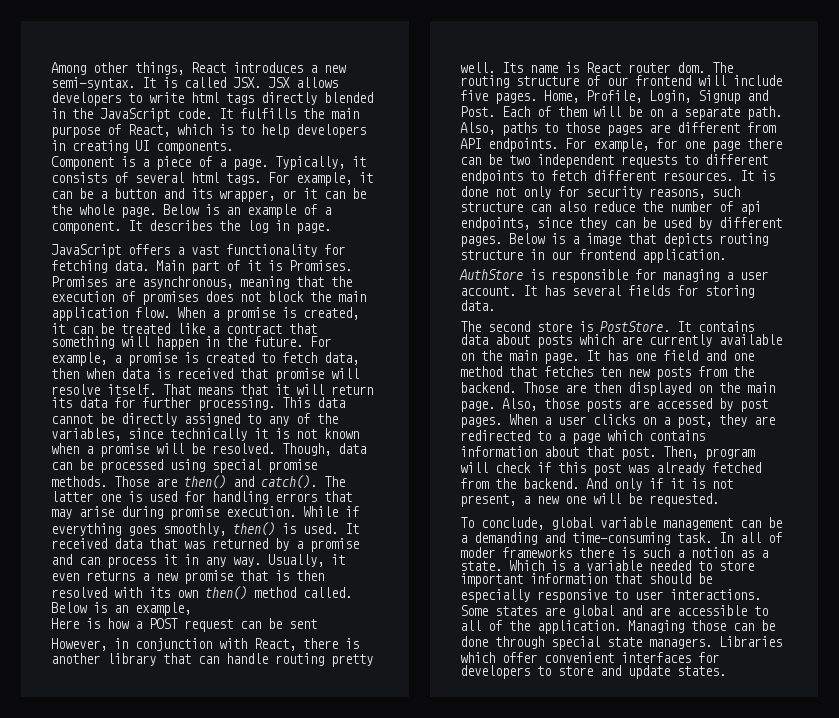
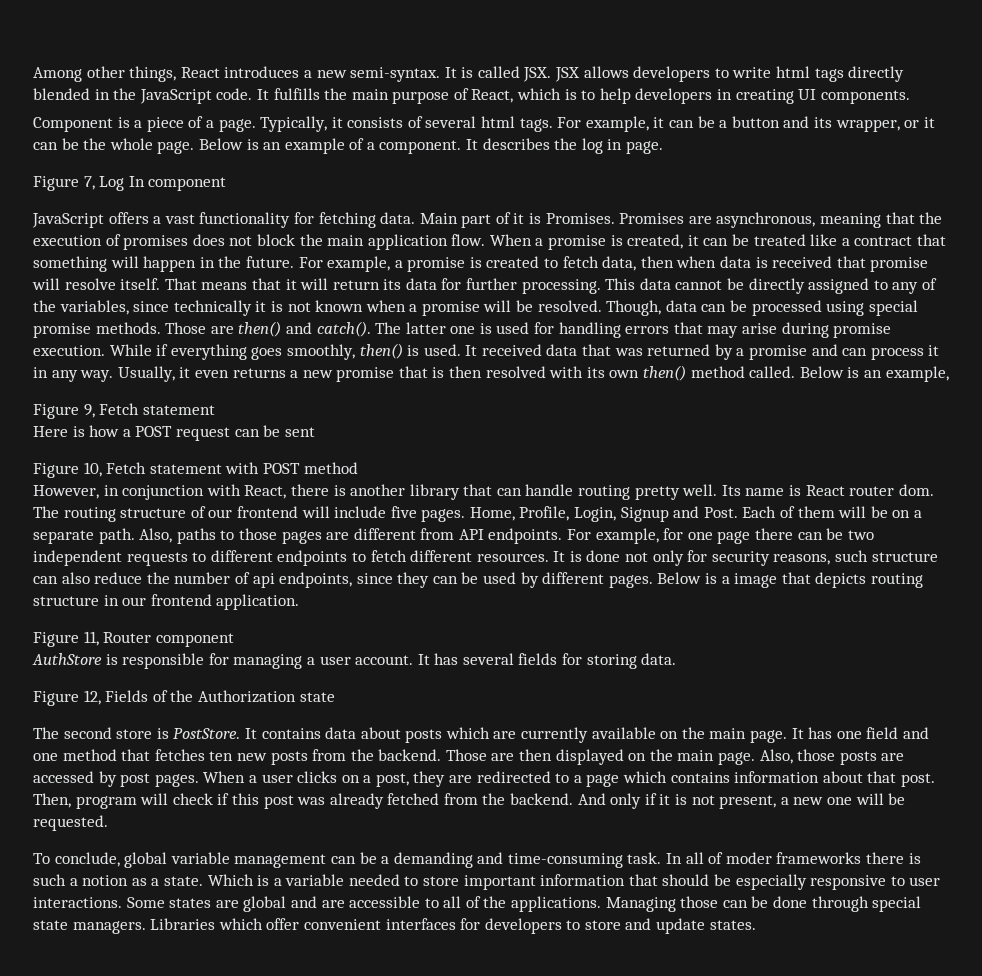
+ Figure 7, Log In component
+ Figure 9, Fetch statement
+ Figure 10, Fetch statement with POST method
+ Figure 11, Router component
+ Figure 12, Fields of the Authorization state
- Some states are global and are accessible to all of the application.
+ Some states are global and are accessible to all of the applications.

